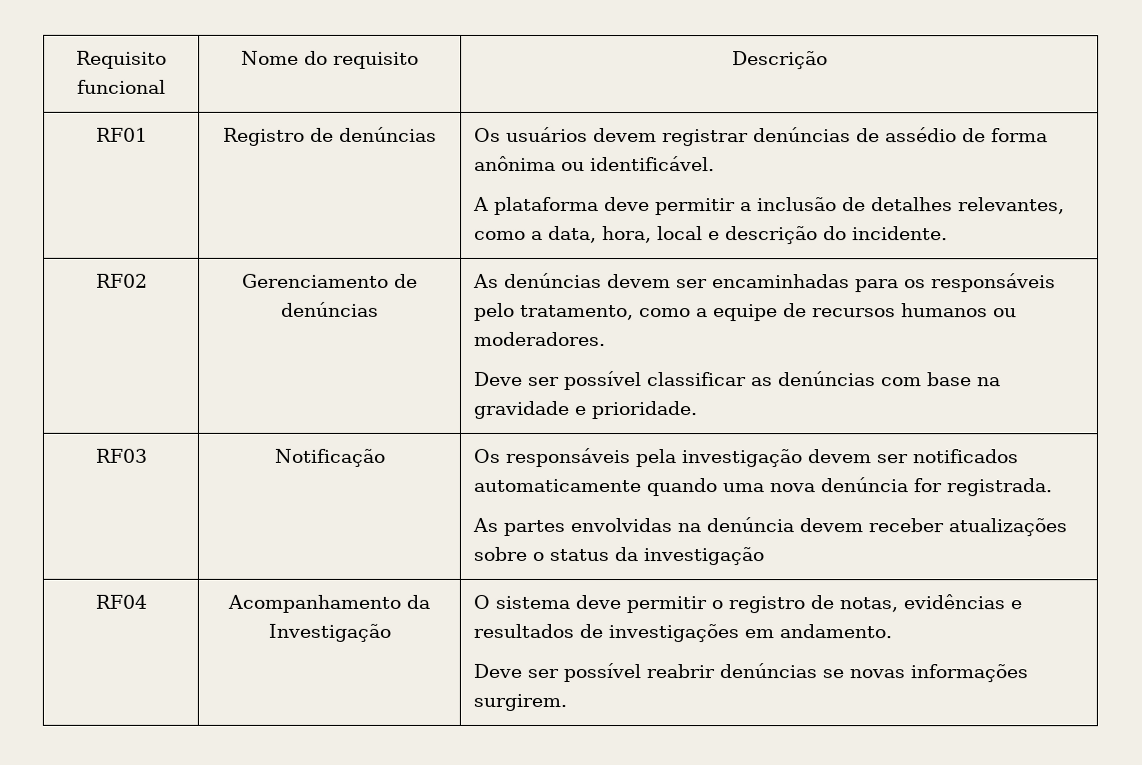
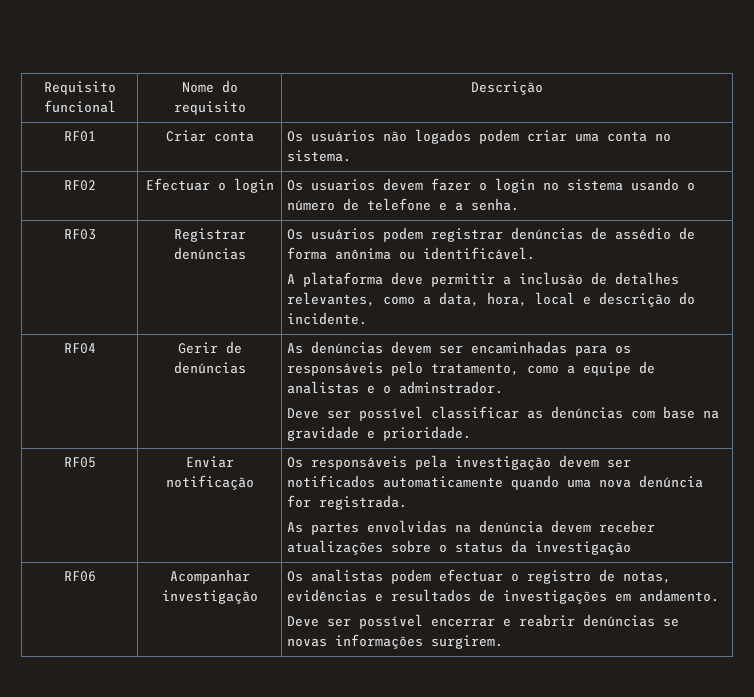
- RF01 | Registro de denúncias | Os usuários devem registrar denúncias de assédio de forma anônima ou identificável.
+ RF01 | Criar conta | Os usuários não logados podem criar uma conta no sistema.
+ RF02 | Efectuar o login | Os usuarios devem fazer o login no sistema usando o número de telefone e a senha.
+ RF03 | Registrar denúncias | Os usuários podem registrar denúncias de assédio de forma anônima ou identificável.
- RF02 | Gerenciamento de denúncias | As denúncias devem ser encaminhadas para os responsáveis pelo tratamento, como a equipe de recursos humanos ou moderadores.
+ RF04 | Gerir de denúncias | As denúncias devem ser encaminhadas para os responsáveis pelo tratamento, como a equipe de analistas e o adminstrador.
- RF03 | Notificação | Os responsáveis pela investigação devem ser notificados automaticamente quando uma nova denúncia for registrada.
+ RF05 | Enviar notificação | Os responsáveis pela investigação devem ser notificados automaticamente quando uma nova denúncia for registrada.
- RF04 | Acompanhamento da Investigação | O sistema deve permitir o registro de notas, evidências e resultados de investigações em andamento.
- Deve ser possível reabrir denúncias se novas informações surgirem.
+ RF06 | Acompanhar investigação | Os analistas podem efectuar o registro de notas, evidências e resultados de investigações em andamento.
+ Deve ser possível encerrar e reabrir denúncias se novas informações surgirem.

